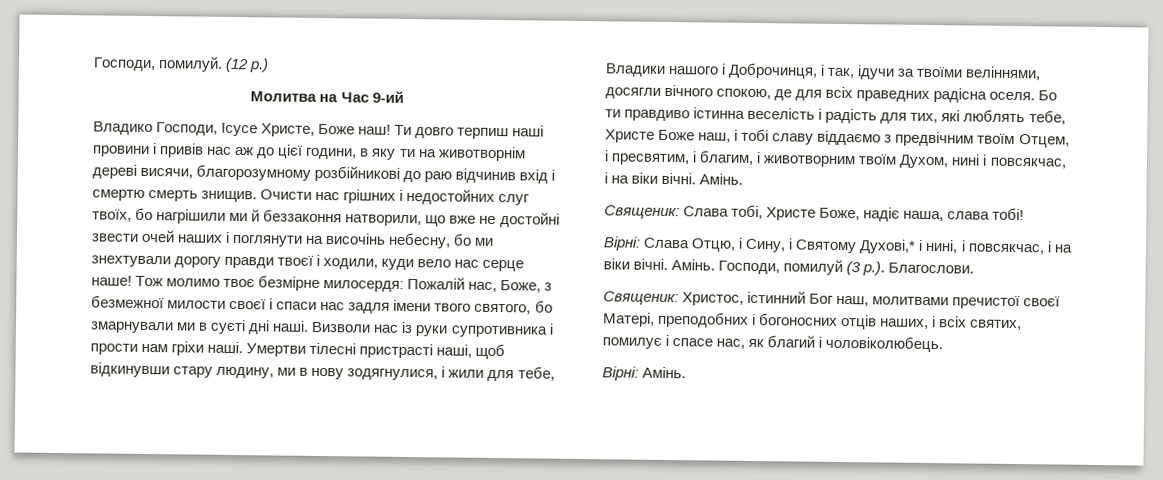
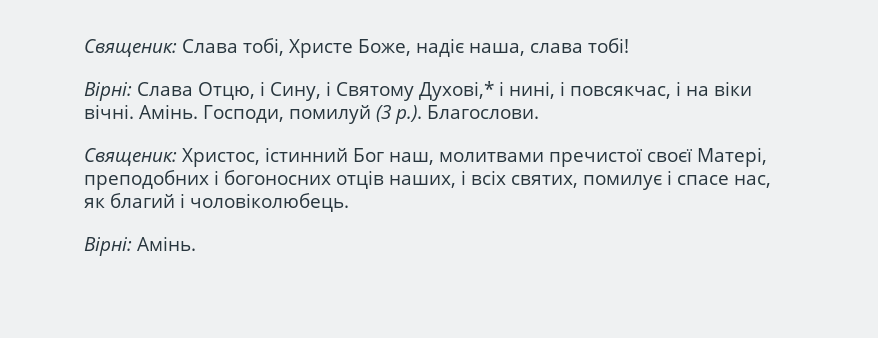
- Господи, помилуй. (12 р.)
- Молитва на Час 9-ий
- Владико Господи, Ісусе Христе, Боже наш! Ти довго терпиш наші провини і привів нас аж до цієї години, в яку ти на животворнім дереві висячи, благорозумному розбійникові до раю відчинив вхід і смертю смерть знищив. Очисти нас грішних і недостойних слуг твоїх, бо нагрішили ми й беззаконня натворили, що вже не достойні звести очей наших і поглянути на височінь небесну, бо ми знехтували дорогу правди твоєї і ходили, куди вело нас серце наше! Тож молимо твоє безмірне милосердя: Пожалій нас, Боже, з безмежної милости своєї і спаси нас задля імени твого святого, бо змарнували ми в суєті дні наші. Визволи нас із руки супротивника і прости нам гріхи наші. Умертви тілесні пристрасті наші, щоб відкинувши стару людину, ми в нову зодягнулися, і жили для тебе, Владики нашого і Доброчинця, і так, ідучи за твоїми веліннями, досягли вічного спокою, де для всіх праведних радісна оселя. Бо ти правдиво істинна веселість і радість для тих, які люблять тебе, Христе Боже наш, і тобі славу віддаємо з предвічним твоїм Отцем, і пресвятим, і благим, і животворним твоїм Духом, нині і повсякчас, і на віки вічні. Амінь.

